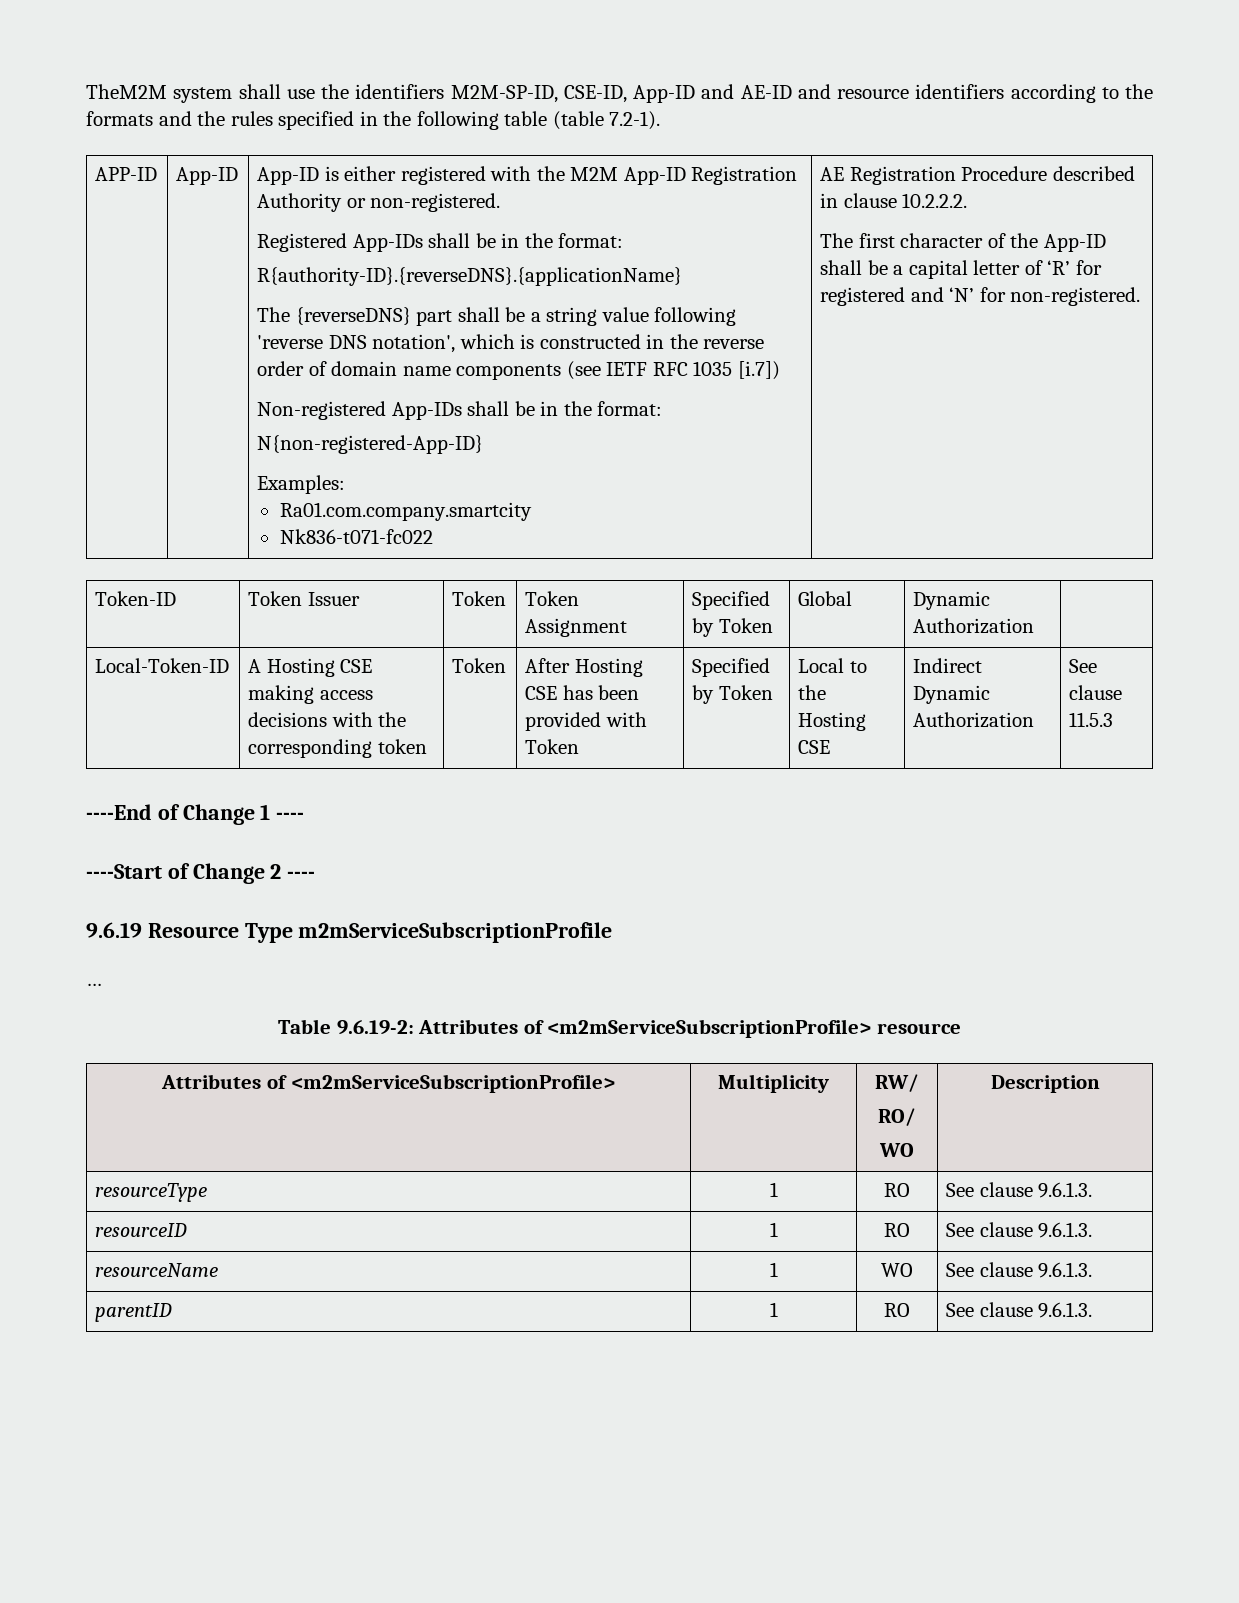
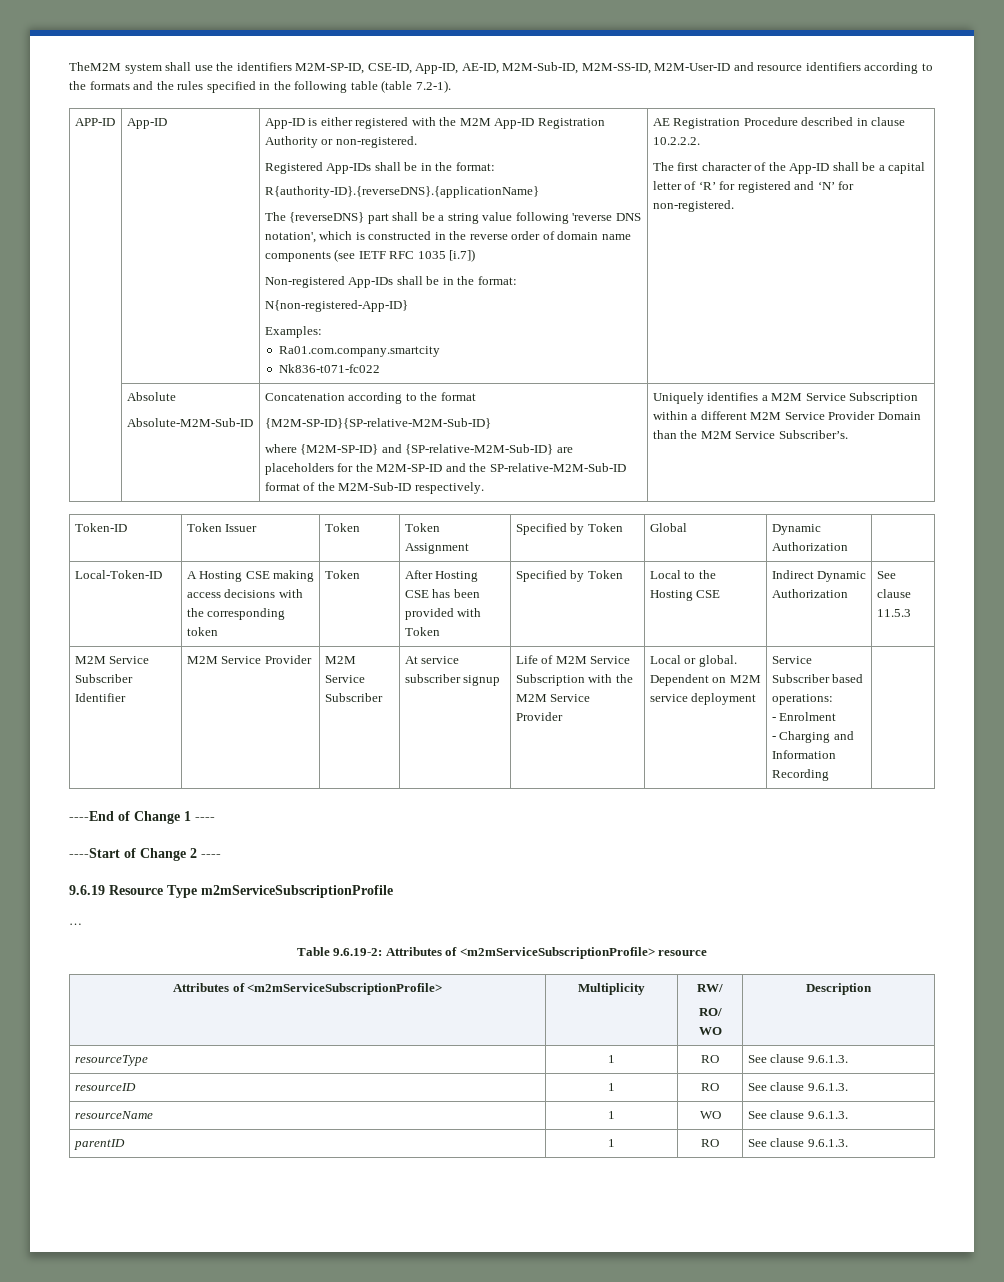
- TheM2M system shall use the identifiers M2M-SP-ID, CSE-ID, App-ID and AE-ID and resource identifiers according to the formats and the rules specified in the following table (table 7.2-1).
+ TheM2M system shall use the identifiers M2M-SP-ID, CSE-ID, App-ID, AE-ID, M2M-Sub-ID, M2M-SS-ID, M2M-User-ID and resource identifiers according to the formats and the rules specified in the following table (table 7.2-1).
+ Absolute
+ Absolute-M2M-Sub-ID | Concatenation according to the format
+ {M2M-SP-ID}{SP-relative-M2M-Sub-ID}
+ where {M2M-SP-ID} and {SP-relative-M2M-Sub-ID} are placeholders for the M2M-SP-ID and the SP-relative-M2M-Sub-ID format of the M2M-Sub-ID respectively. | Uniquely identifies a M2M Service Subscription within a different M2M Service Provider Domain than the M2M Service Subscriber’s.
+ M2M Service Subscriber Identifier | M2M Service Provider | M2M Service Subscriber | At service subscriber signup | Life of M2M Service Subscription with the M2M Service Provider | Local or global. Dependent on M2M service deployment | Service Subscriber based operations:
+ - Enrolment
+ - Charging and Information Recording

